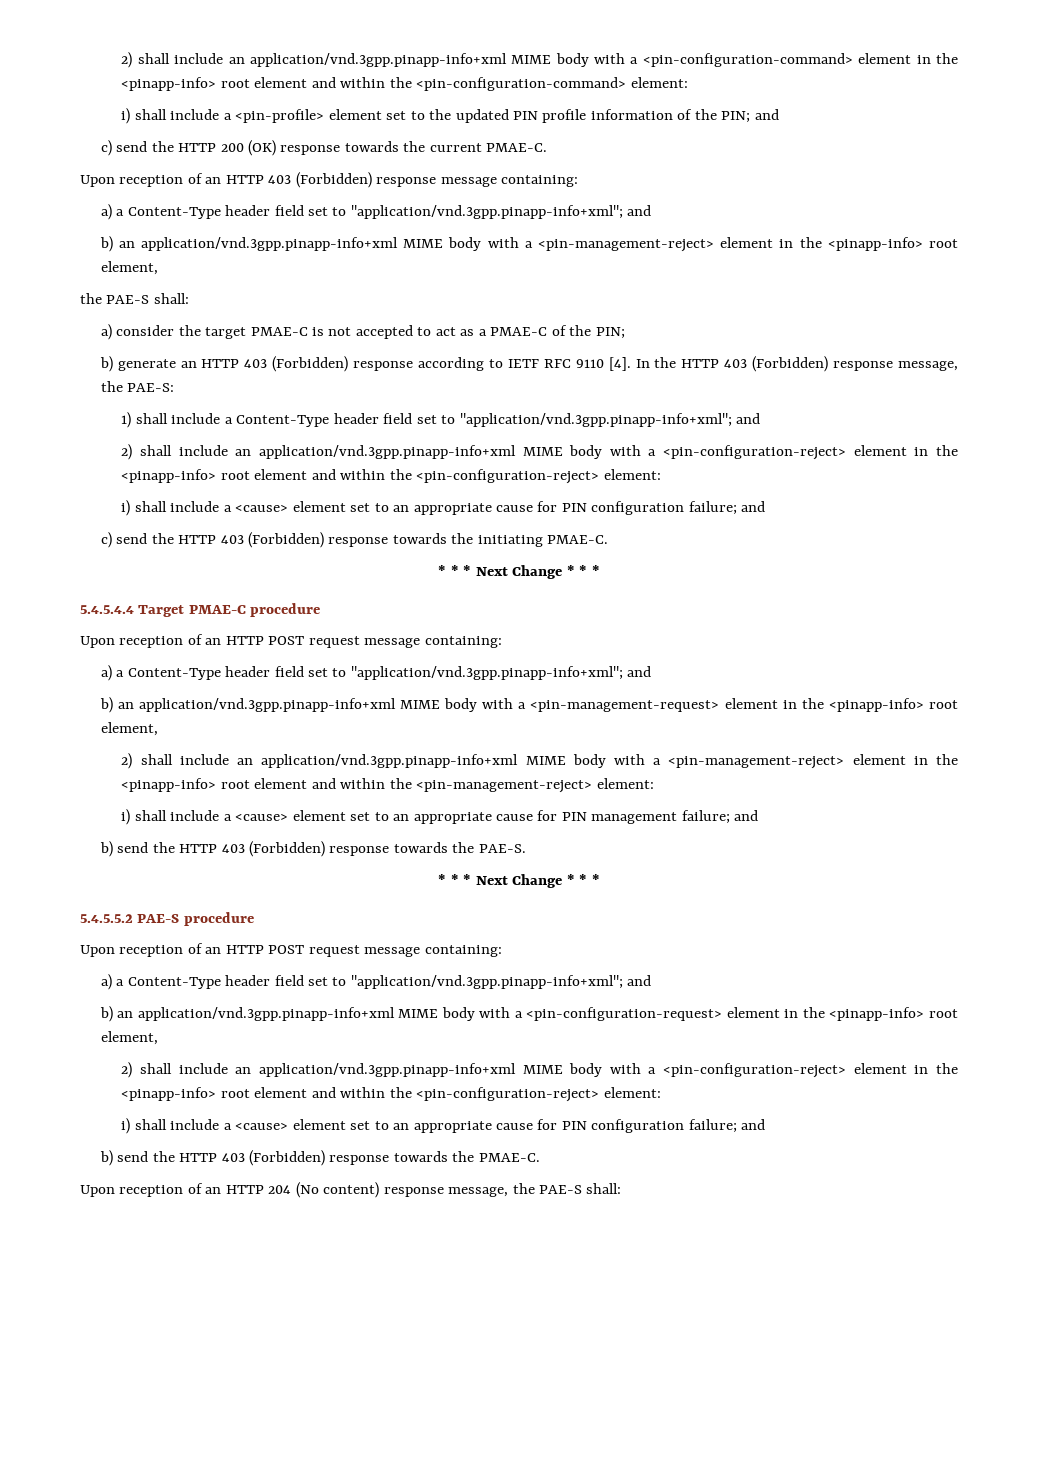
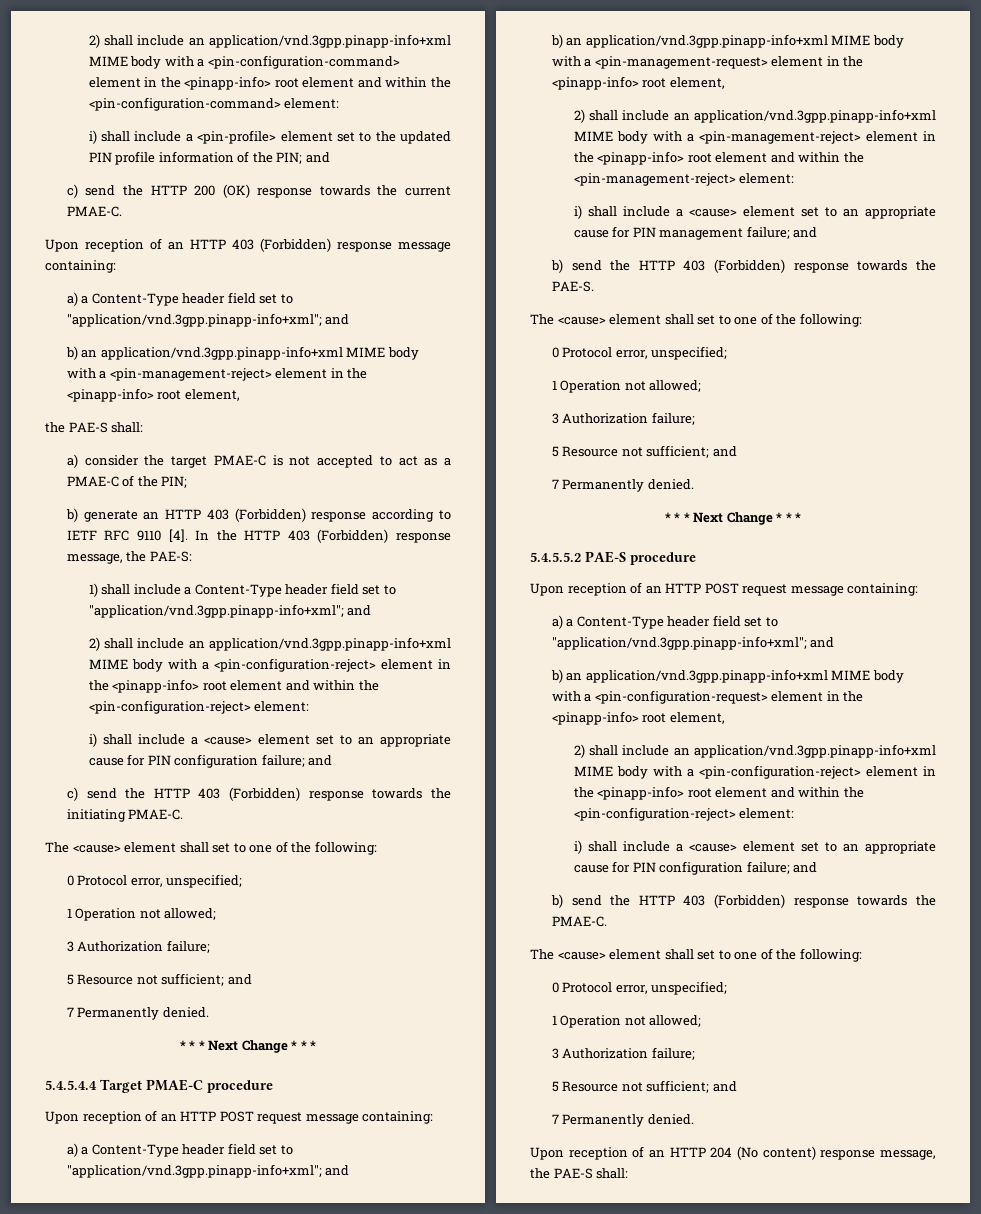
  c) send the HTTP 403 (Forbidden) response towards the initiating PMAE-C.
+ The <cause> element shall set to one of the following:
+ 0 Protocol error, unspecified;
+ 1 Operation not allowed;
+ 3 Authorization failure;
+ 5 Resource not sufficient; and
+ 7 Permanently denied.
  b) send the HTTP 403 (Forbidden) response towards the PAE-S.
+ The <cause> element shall set to one of the following:
+ 0 Protocol error, unspecified;
+ 1 Operation not allowed;
+ 3 Authorization failure;
+ 5 Resource not sufficient; and
+ 7 Permanently denied.
  b) send the HTTP 403 (Forbidden) response towards the PMAE-C.
+ The <cause> element shall set to one of the following:
+ 0 Protocol error, unspecified;
+ 1 Operation not allowed;
+ 3 Authorization failure;
+ 5 Resource not sufficient; and
+ 7 Permanently denied.

